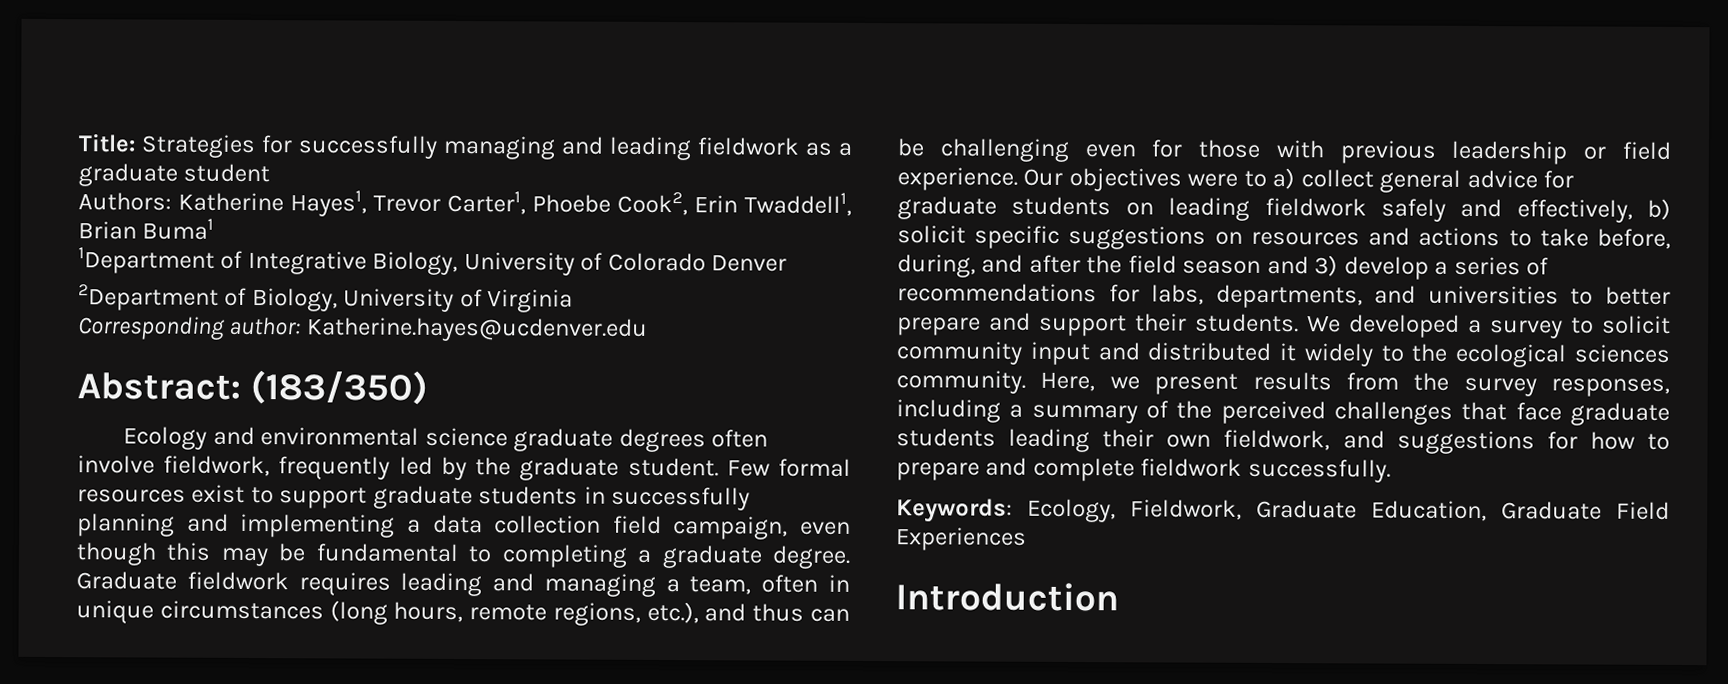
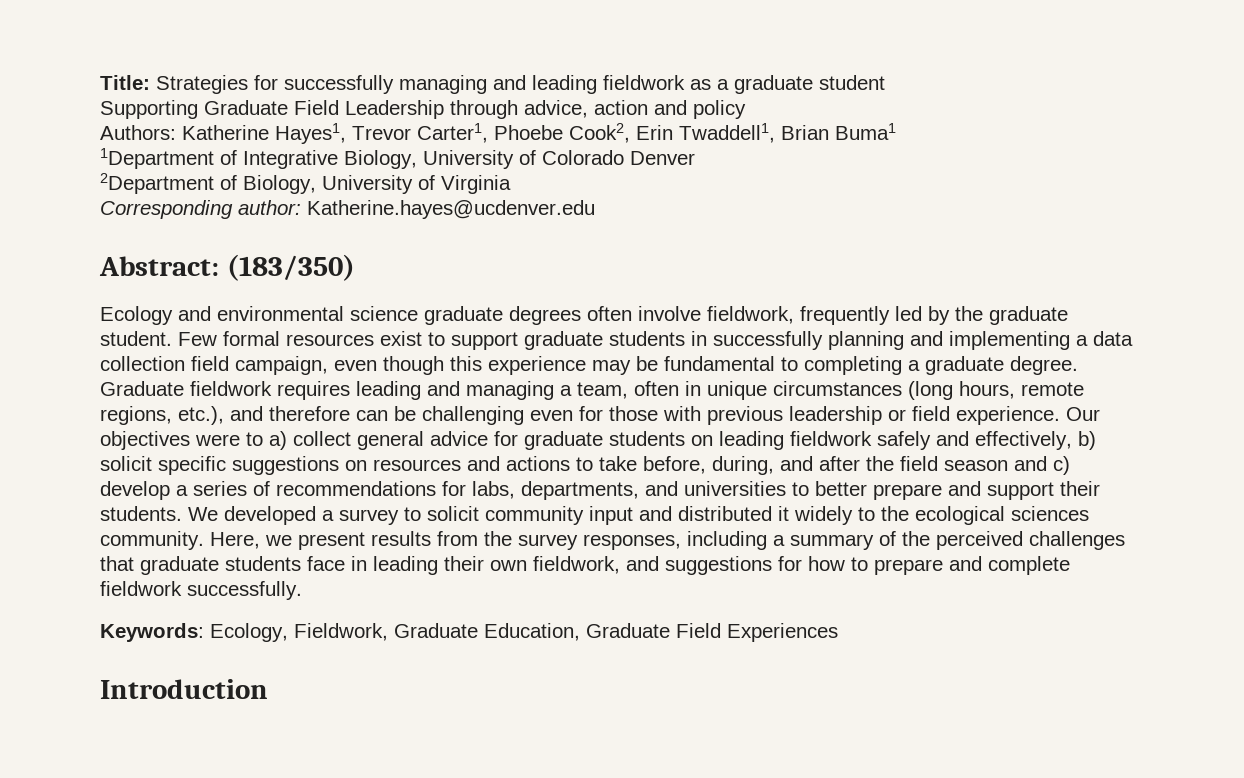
+ Supporting Graduate Field Leadership through advice, action and policy
- Few formal resources exist to support graduate students in successfully planning and implementing a data collection field campaign, even though this may be fundamental to completing a graduate degree.
+ Few formal resources exist to support graduate students in successfully planning and implementing a data collection field campaign, even though this experience may be fundamental to completing a graduate degree.
- Graduate fieldwork requires leading and managing a team, often in unique circumstances (long hours, remote regions, etc.), and thus can be challenging even for those with previous leadership or field experience.
+ Graduate fieldwork requires leading and managing a team, often in unique circumstances (long hours, remote regions, etc.), and therefore can be challenging even for those with previous leadership or field experience.
- Our objectives were to a) collect general advice for graduate students on leading fieldwork safely and effectively, b) solicit specific suggestions on resources and actions to take before, during, and after the field season and 3) develop a series of recommendations for labs, departments, and universities to better prepare and support their students.
+ Our objectives were to a) collect general advice for graduate students on leading fieldwork safely and effectively, b) solicit specific suggestions on resources and actions to take before, during, and after the field season and c) develop a series of recommendations for labs, departments, and universities to better prepare and support their students.
- Here, we present results from the survey responses, including a summary of the perceived challenges that face graduate students leading their own fieldwork, and suggestions for how to prepare and complete fieldwork successfully.
+ Here, we present results from the survey responses, including a summary of the perceived challenges that graduate students face in leading their own fieldwork, and suggestions for how to prepare and complete fieldwork successfully.

